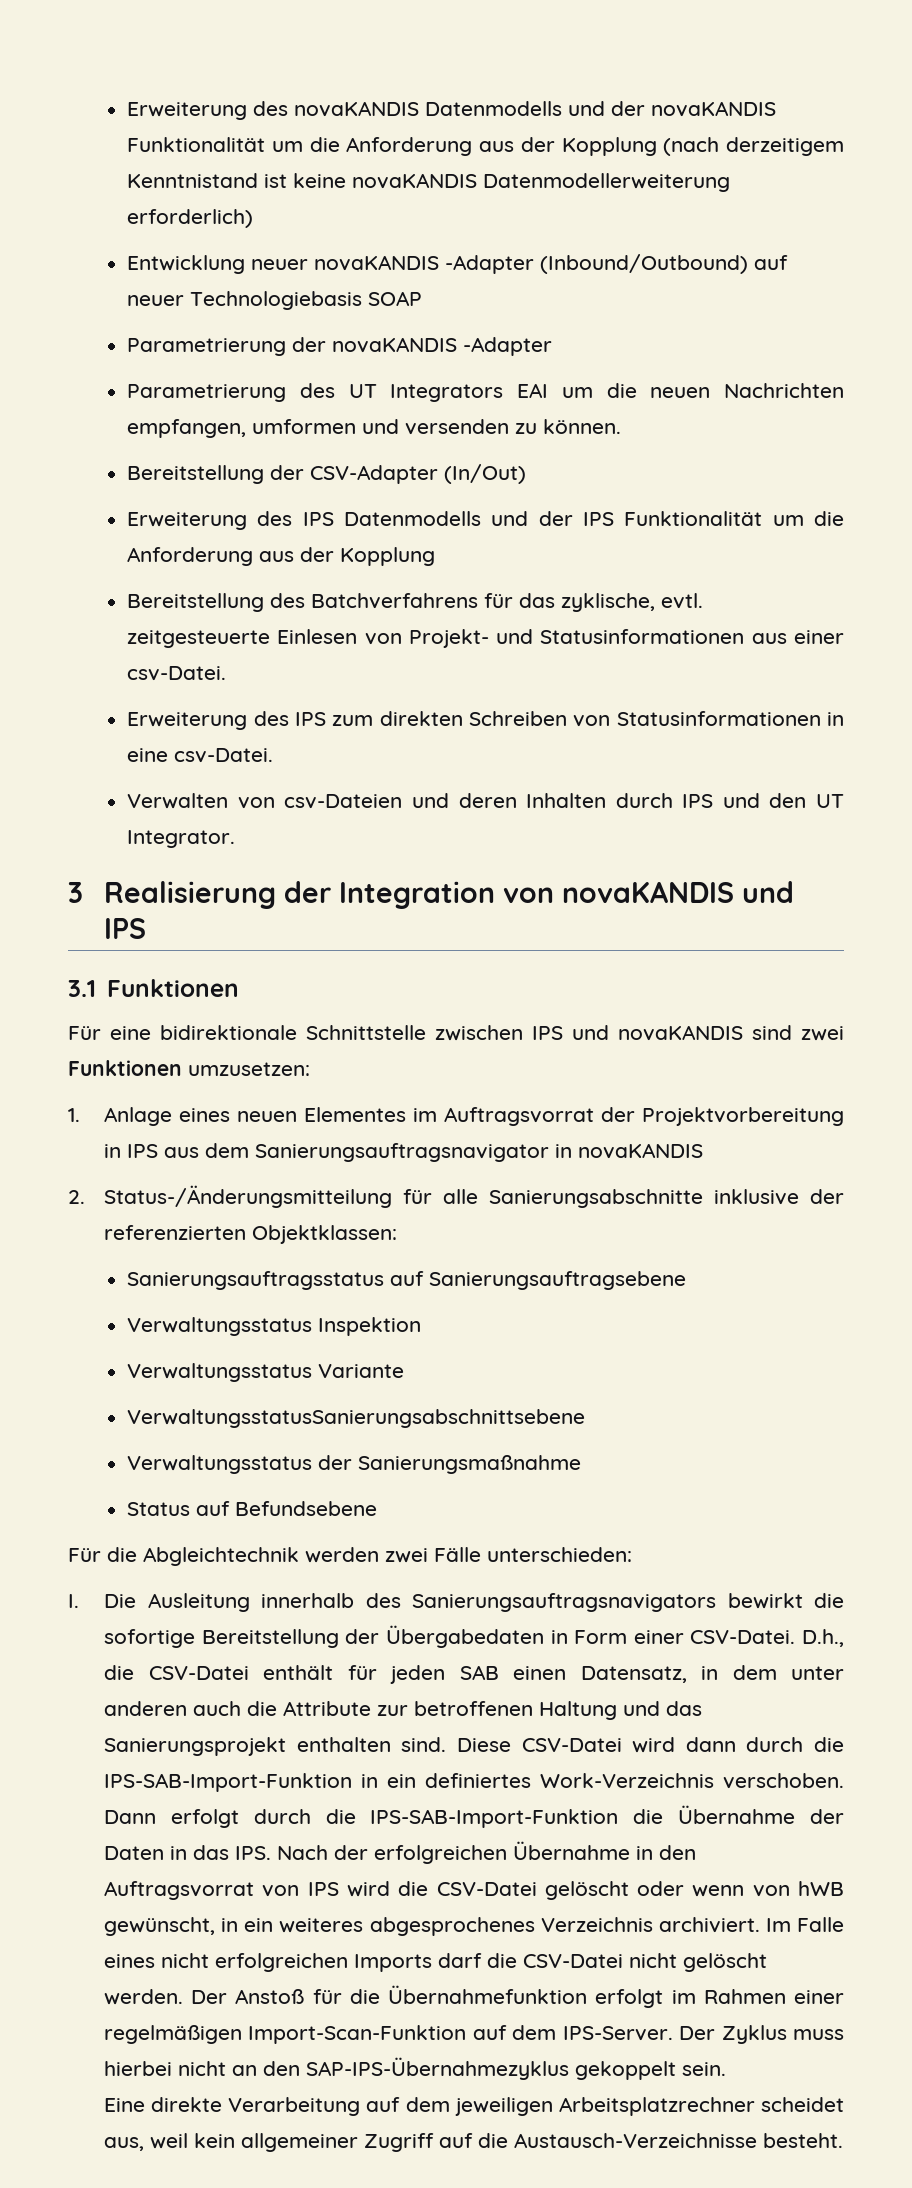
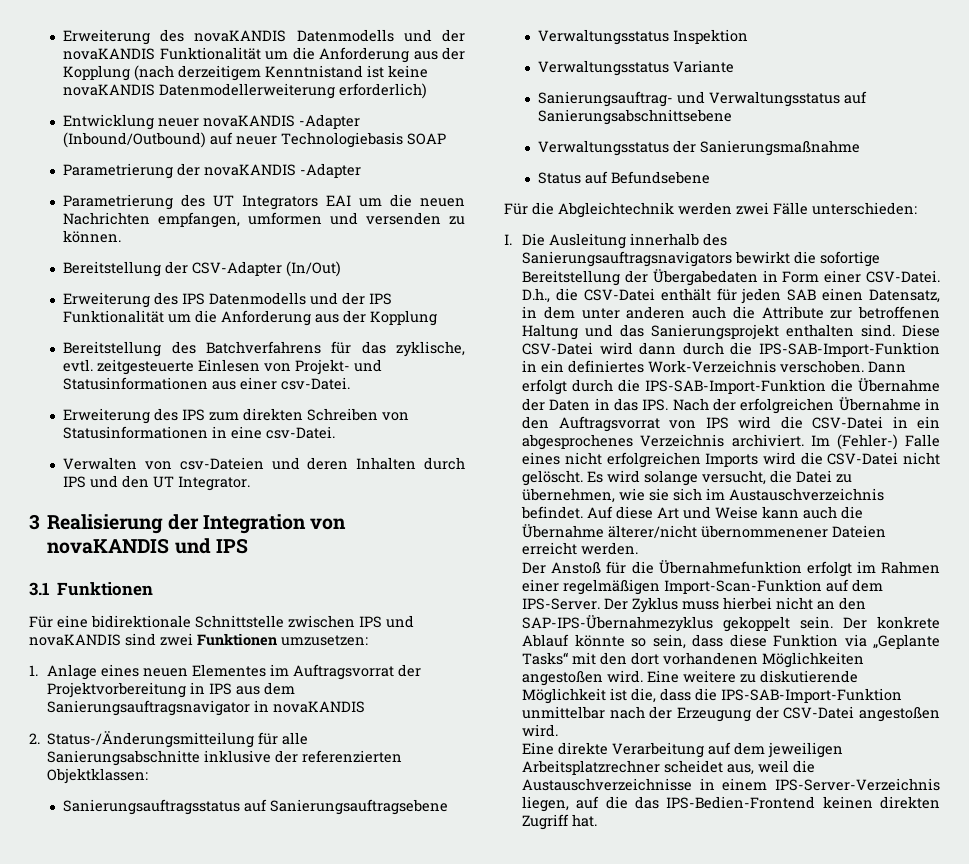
- VerwaltungsstatusSanierungsabschnittsebene
+ Sanierungsauftrag- und Verwaltungsstatus auf Sanierungsabschnittsebene
- Dann erfolgt durch die IPS-SAB-Import-Funktion die Übernahme der Daten in das IPS. Nach der erfolgreichen Übernahme in den Auftragsvorrat von IPS wird die CSV-Datei gelöscht oder wenn von hWB gewünscht, in ein weiteres abgesprochenes Verzeichnis archiviert.
+ Dann erfolgt durch die IPS-SAB-Import-Funktion die Übernahme der Daten in das IPS. Nach der erfolgreichen Übernahme in den Auftragsvorrat von IPS wird die CSV-Datei in ein abgesprochenes Verzeichnis archiviert.
- Im Falle eines nicht erfolgreichen Imports darf die CSV-Datei nicht gelöscht werden. Der Anstoß für die Übernahmefunktion erfolgt im Rahmen einer regelmäßigen Import-Scan-Funktion auf dem IPS-Server.
+ Im (Fehler-) Falle eines nicht erfolgreichen Imports wird die CSV-Datei nicht gelöscht. Es wird solange versucht, die Datei zu übernehmen, wie sie sich im Austauschverzeichnis befindet. Auf diese Art und Weise kann auch die Übernahme älterer/nicht übernommenener Dateien erreicht werden.
+ Der Anstoß für die Übernahmefunktion erfolgt im Rahmen einer regelmäßigen Import-Scan-Funktion auf dem IPS-Server.
+ Der konkrete Ablauf könnte so sein, dass diese Funktion via „Geplante Tasks“ mit den dort vorhandenen Möglichkeiten angestoßen wird. Eine weitere zu diskutierende Möglichkeit ist die, dass die IPS-SAB-Import-Funktion unmittelbar nach der Erzeugung der CSV-Datei angestoßen wird.
- Eine direkte Verarbeitung auf dem jeweiligen Arbeitsplatzrechner scheidet aus, weil kein allgemeiner Zugriff auf die Austausch-Verzeichnisse besteht.
+ Eine direkte Verarbeitung auf dem jeweiligen Arbeitsplatzrechner scheidet aus, weil die Austauschverzeichnisse in einem IPS-Server-Verzeichnis liegen, auf die das IPS-Bedien-Frontend keinen direkten Zugriff hat.

